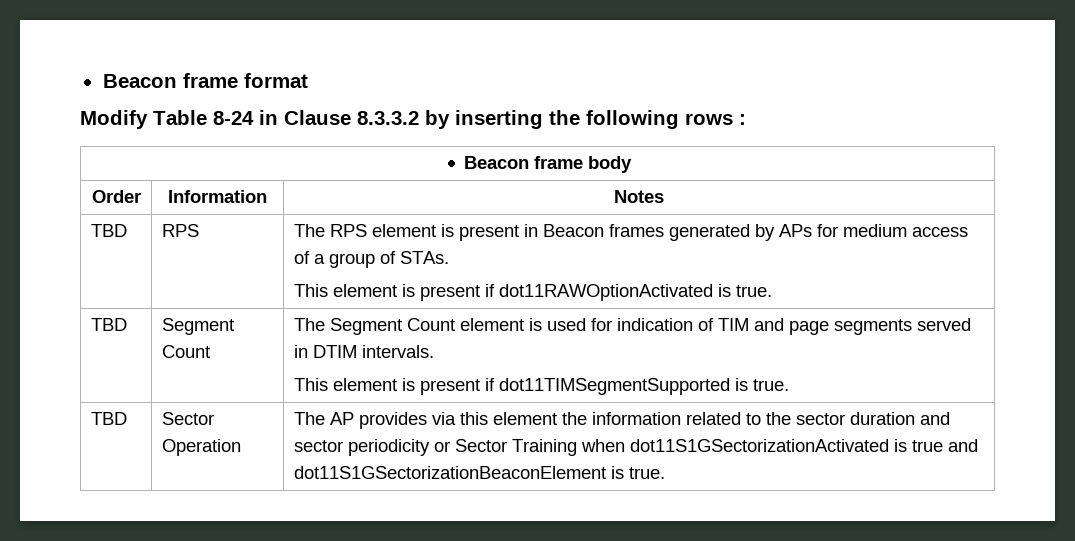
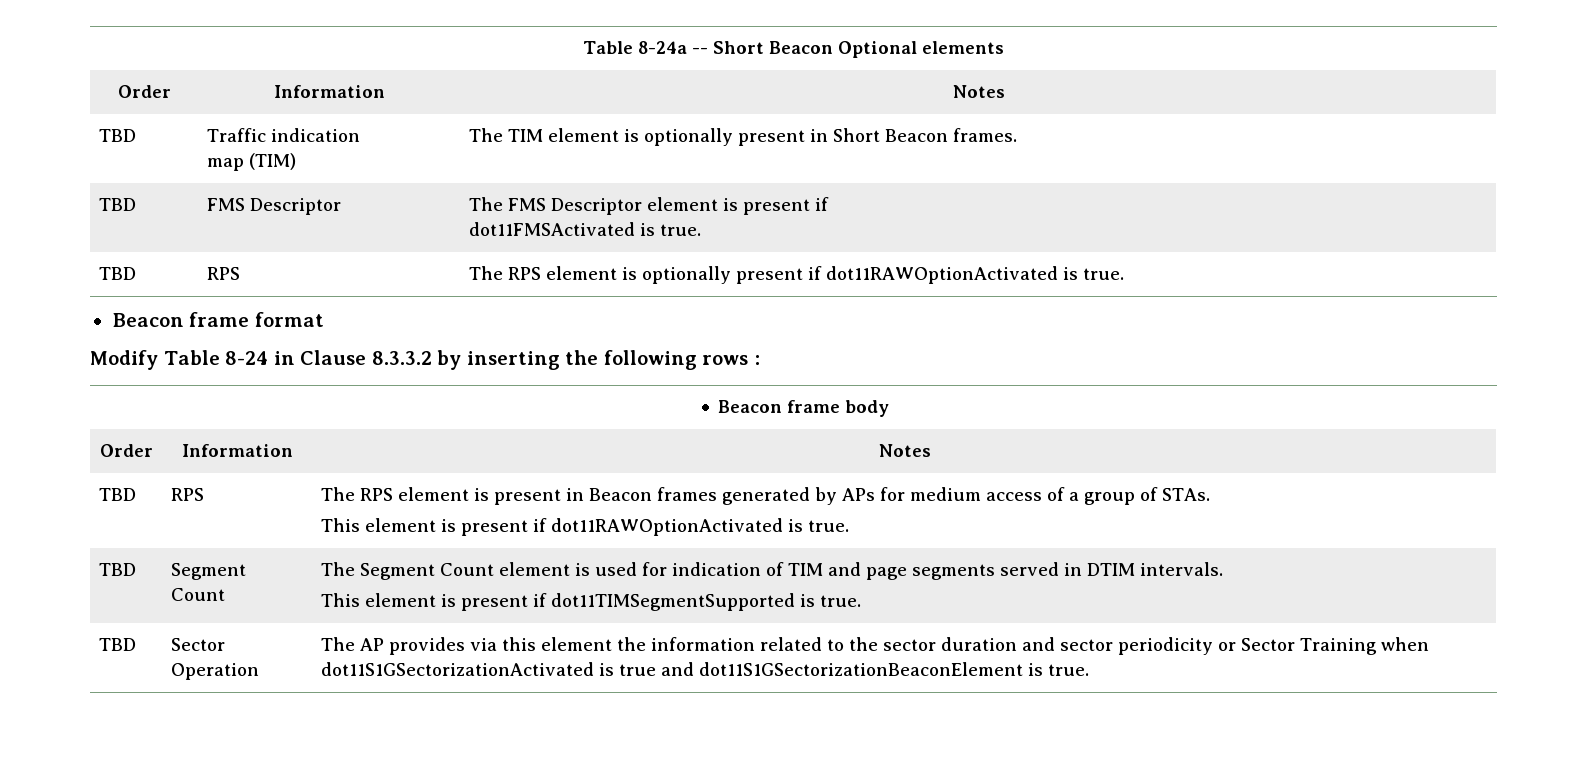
+ Table 8-24a -- Short Beacon Optional elements
+ Order | Information | Notes
+ TBD | Traffic indication
+ map (TIM) | The TIM element is optionally present in Short Beacon frames.
+ TBD | FMS Descriptor | The FMS Descriptor element is present if
+ dot11FMSActivated is true.
+ TBD | RPS | The RPS element is optionally present if dot11RAWOptionActivated is true.

